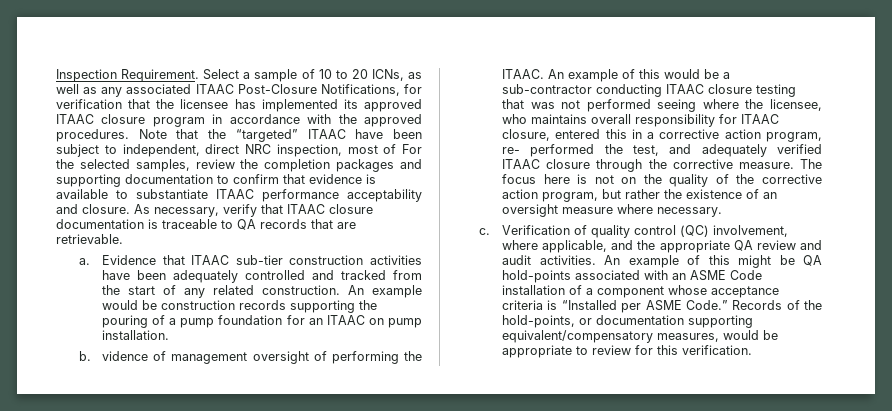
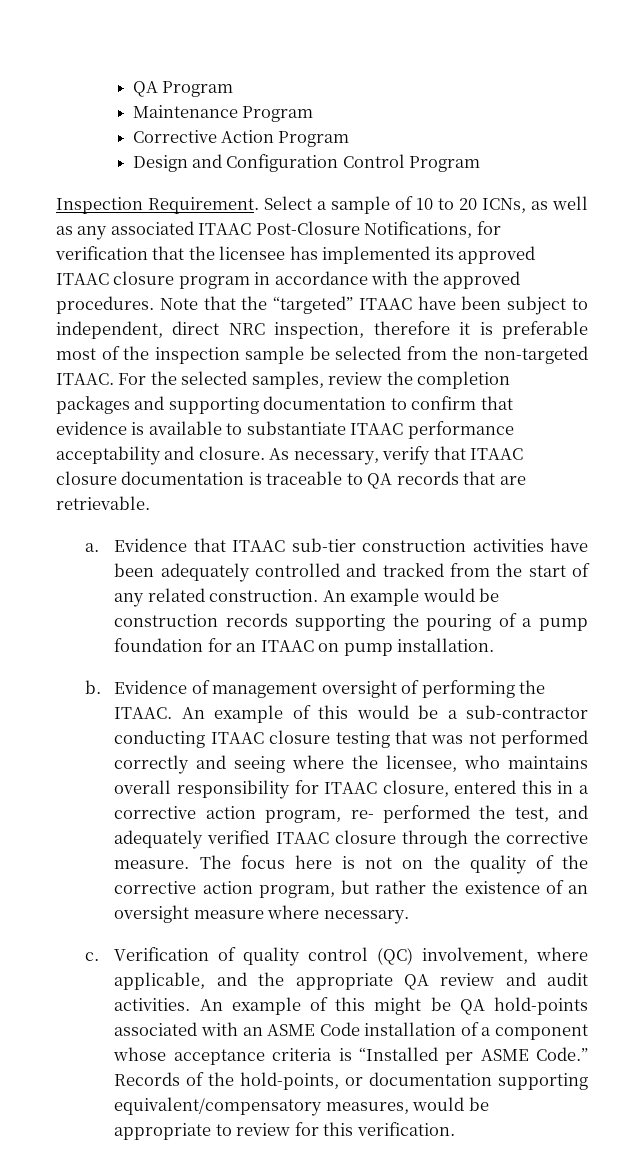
+ QA Program
+ Maintenance Program
+ Corrective Action Program
+ Design and Configuration Control Program
- Note that the “targeted” ITAAC have been subject to independent, direct NRC inspection, most of For the selected samples, review the completion packages and supporting documentation to confirm that evidence is available to substantiate ITAAC performance acceptability and closure.
+ Note that the “targeted” ITAAC have been subject to independent, direct NRC inspection, therefore it is preferable most of the inspection sample be selected from the non-targeted ITAAC. For the selected samples, review the completion packages and supporting documentation to confirm that evidence is available to substantiate ITAAC performance acceptability and closure.
- b. vidence of management oversight of performing the ITAAC.
+ b. Evidence of management oversight of performing the ITAAC.
- An example of this would be a sub-contractor conducting ITAAC closure testing that was not performed seeing where the licensee, who maintains overall responsibility for ITAAC closure, entered this in a corrective action program, re- performed the test, and adequately verified ITAAC closure through the corrective measure.
+ An example of this would be a sub-contractor conducting ITAAC closure testing that was not performed correctly and seeing where the licensee, who maintains overall responsibility for ITAAC closure, entered this in a corrective action program, re- performed the test, and adequately verified ITAAC closure through the corrective measure.

